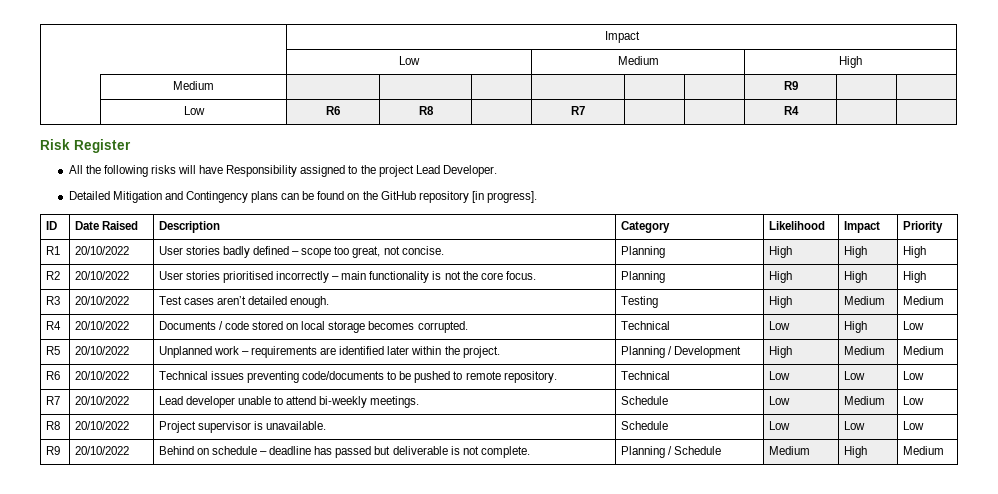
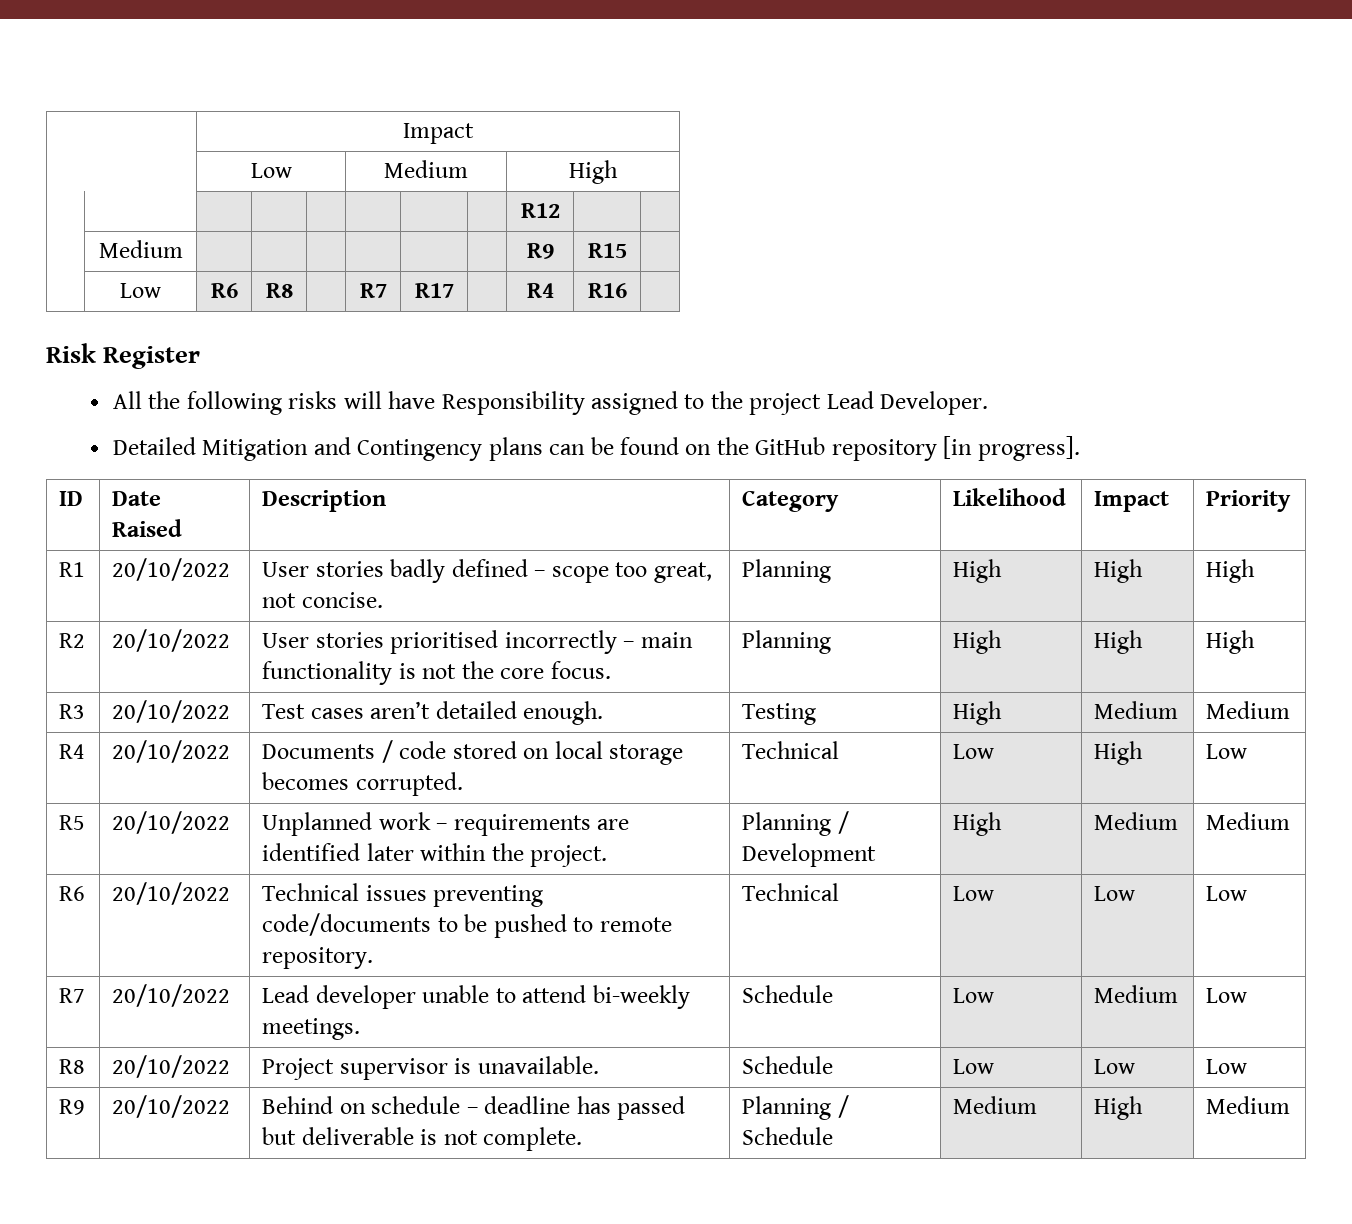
+ | | | | | | | | R12 | |
- | Medium | | | | | | | R9 | |
+ | Medium | | | | | | | R9 | R15 |
- | Low | R6 | R8 | | R7 | | | R4 | |
+ | Low | R6 | R8 | | R7 | R17 | | R4 | R16 |

